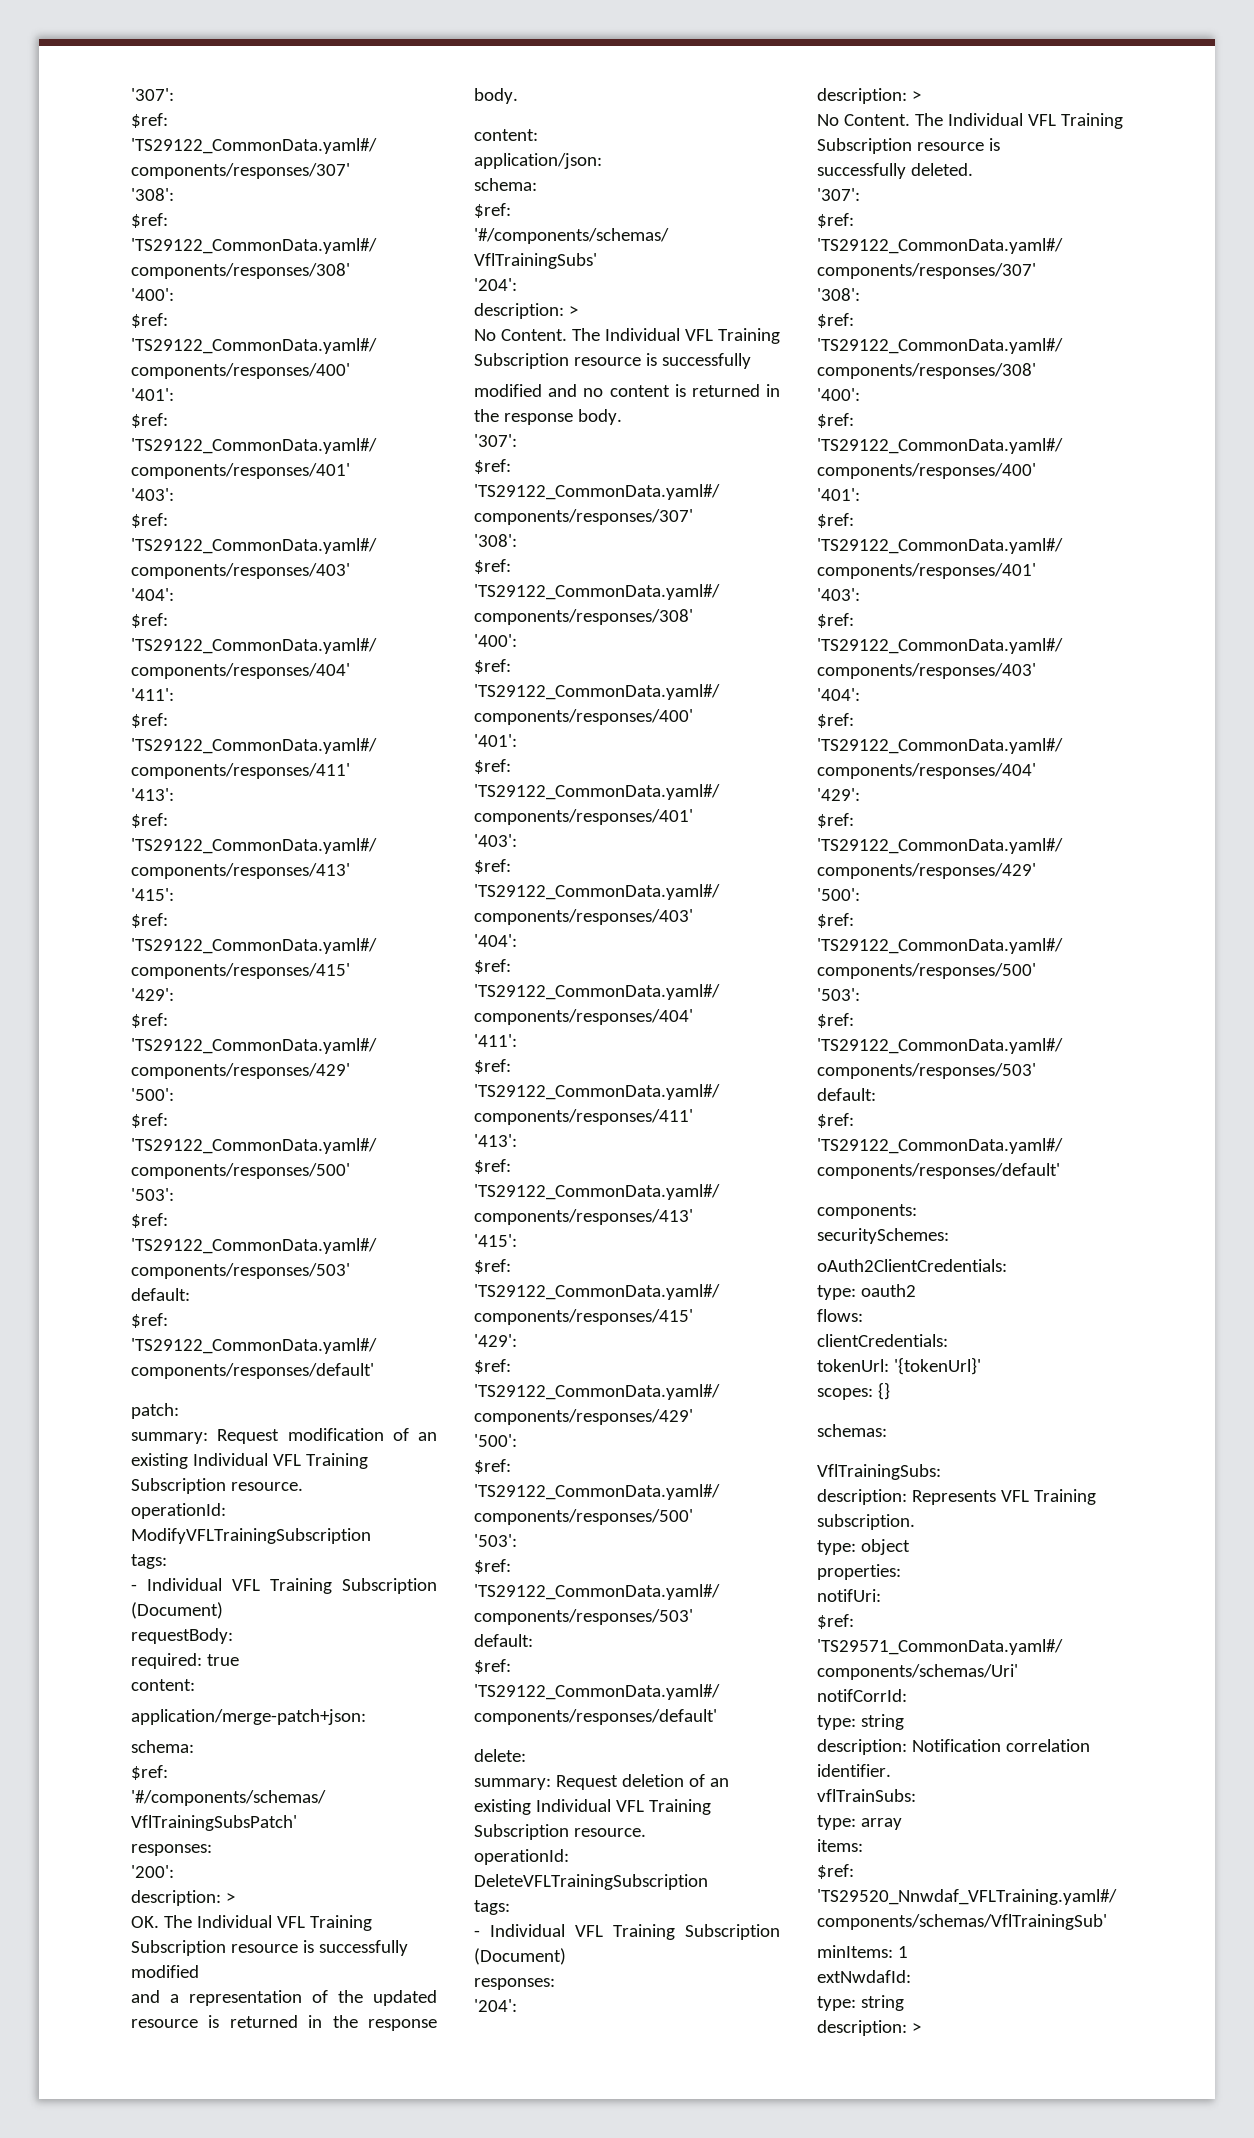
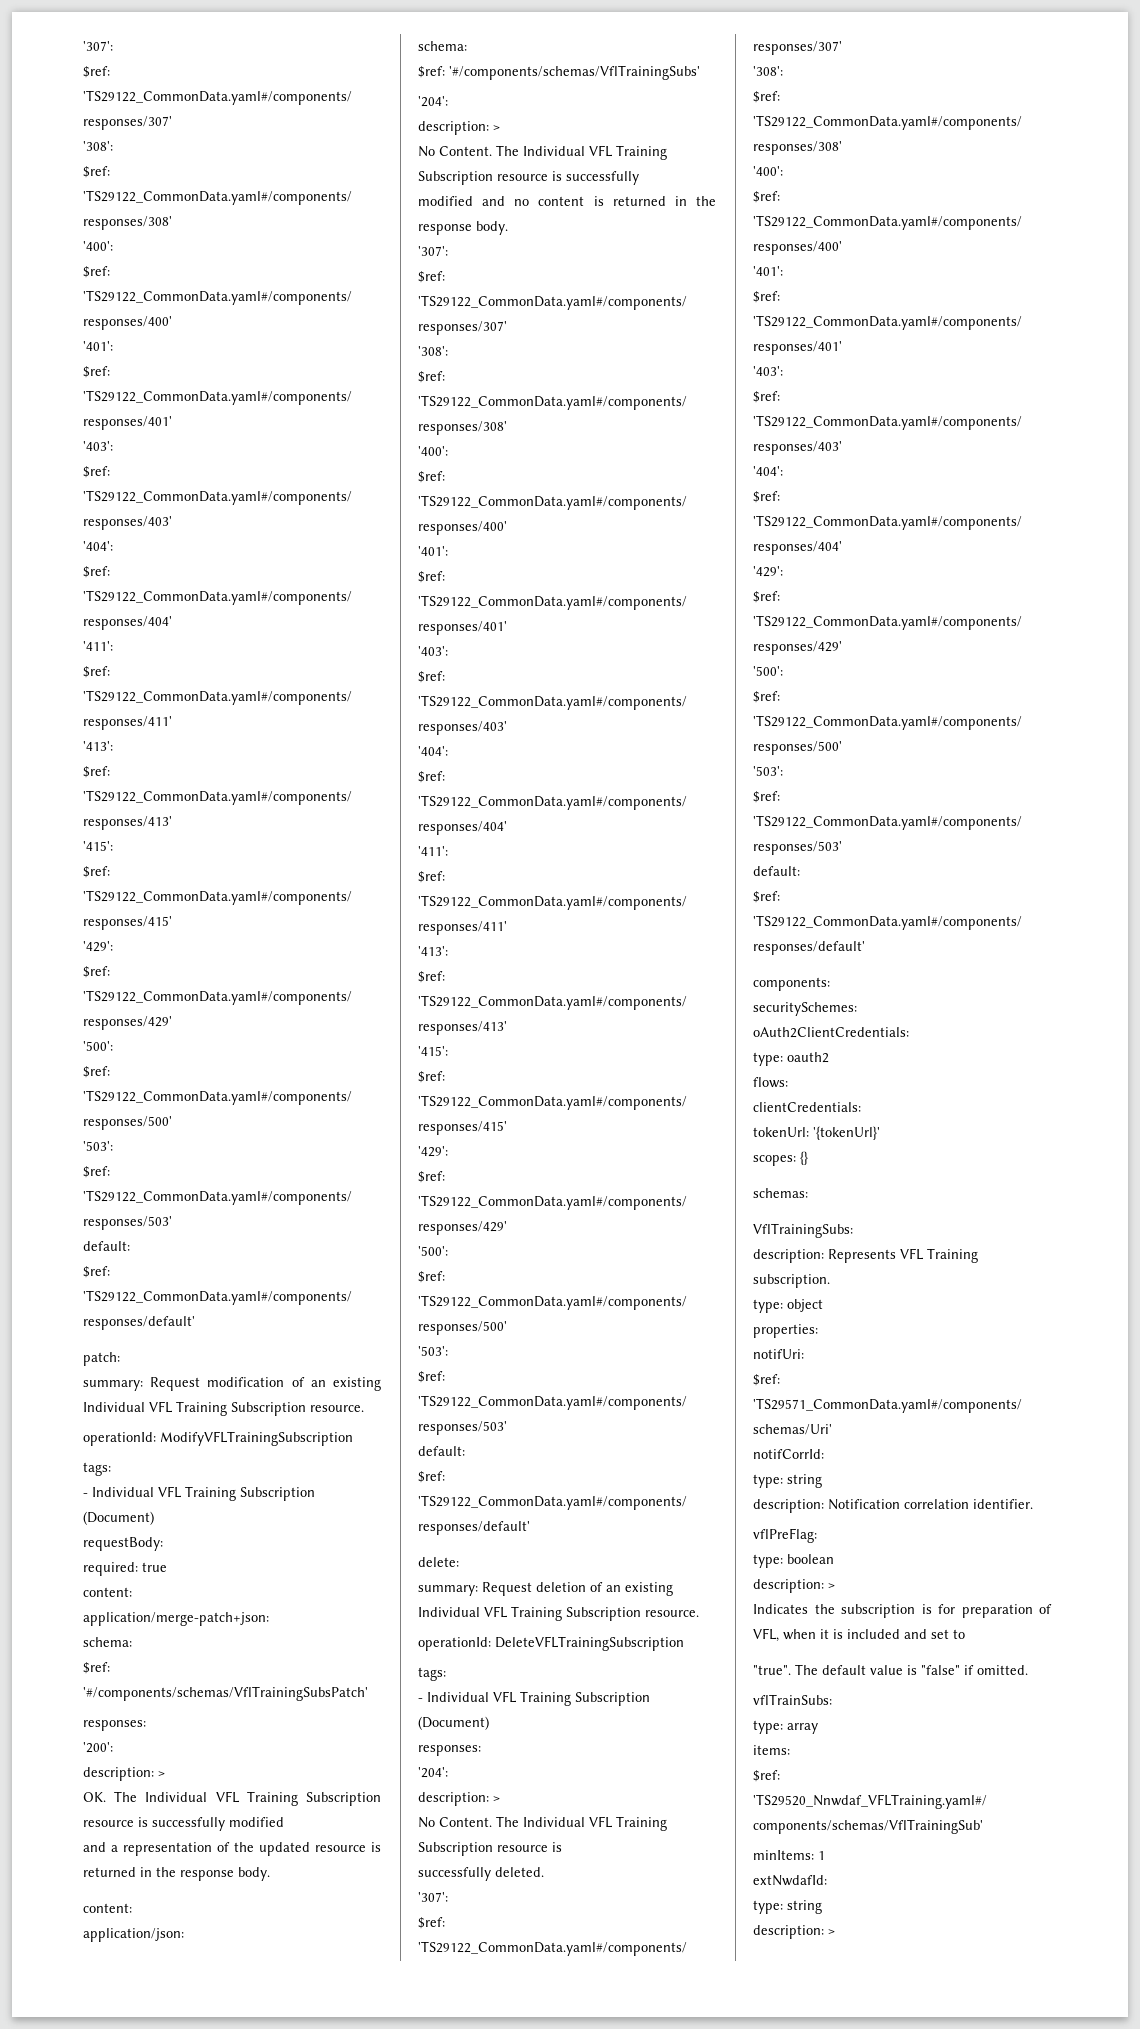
+ vflPreFlag:
+ type: boolean
+ description: >
+ Indicates the subscription is for preparation of VFL, when it is included and set to
+ "true". The default value is "false" if omitted.

